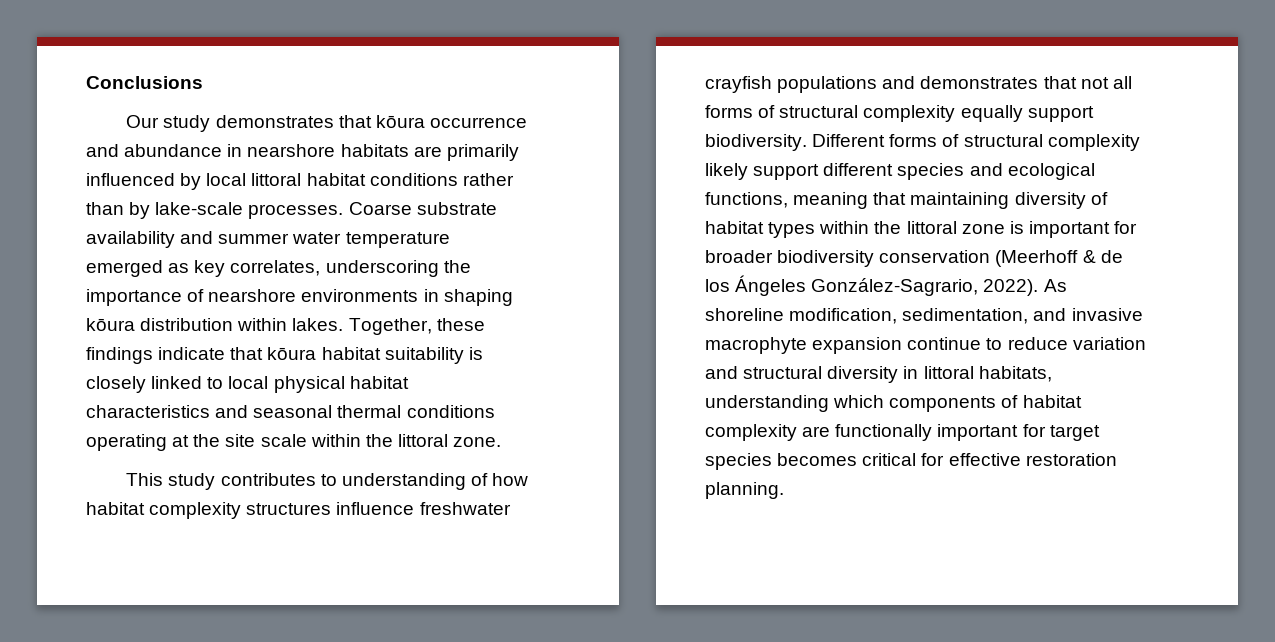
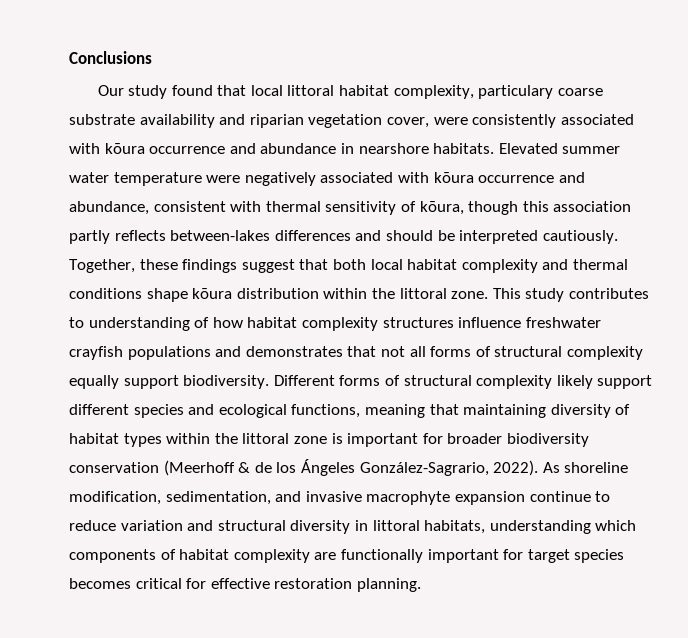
- Our study demonstrates that kōura occurrence and abundance in nearshore habitats are primarily influenced by local littoral habitat conditions rather than by lake-scale processes. Coarse substrate availability and summer water temperature emerged as key correlates, underscoring the importance of nearshore environments in shaping kōura distribution within lakes. Together, these findings indicate that kōura habitat suitability is closely linked to local physical habitat characteristics and seasonal thermal conditions operating at the site scale within the littoral zone.
- This study contributes to understanding of how habitat complexity structures influence freshwater crayfish populations and demonstrates that not all forms of structural complexity equally support biodiversity.
+ Our study found that local littoral habitat complexity, particulary coarse substrate availability and riparian vegetation cover, were consistently associated with kōura occurrence and abundance in nearshore habitats. Elevated summer water temperature were negatively associated with kōura occurrence and abundance, consistent with thermal sensitivity of kōura, though this association partly reflects between-lakes differences and should be interpreted cautiously. Together, these findings suggest that both local habitat complexity and thermal conditions shape kōura distribution within the littoral zone. This study contributes to understanding of how habitat complexity structures influence freshwater crayfish populations and demonstrates that not all forms of structural complexity equally support biodiversity.

